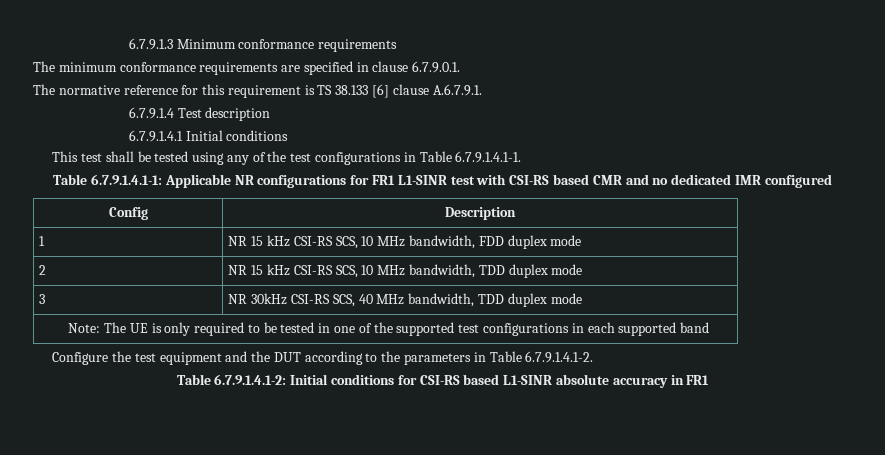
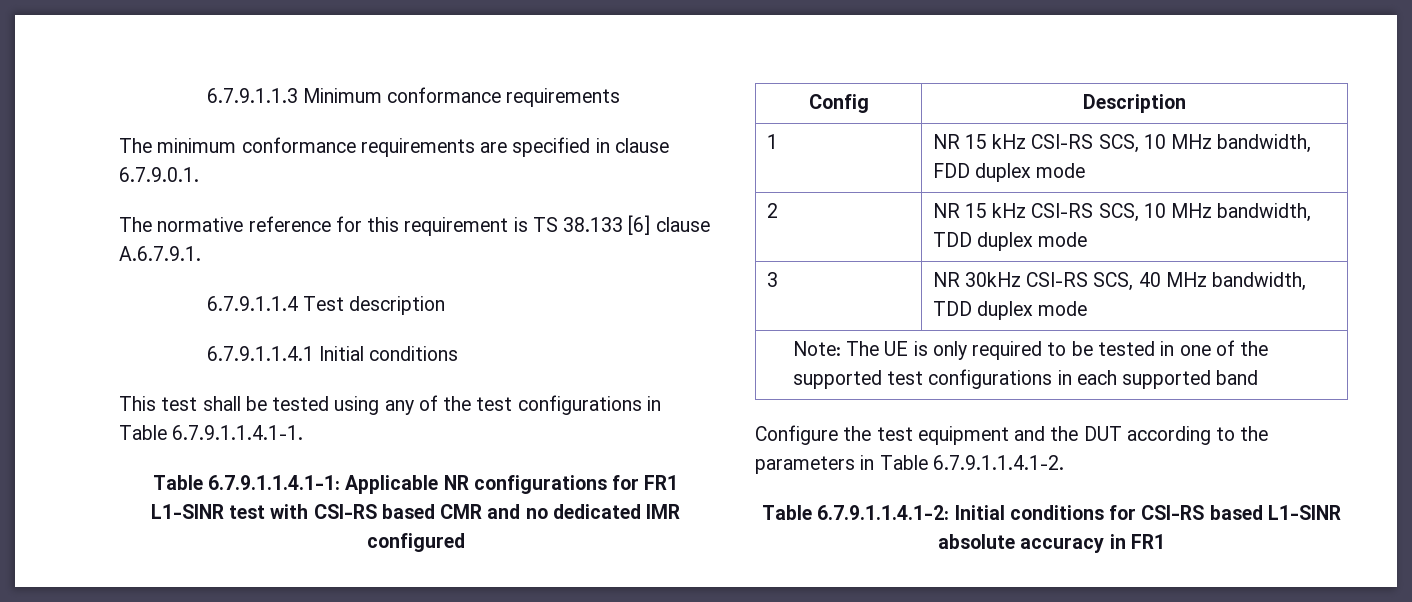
- 6.7.9.1.3 Minimum conformance requirements
+ 6.7.9.1.1.3 Minimum conformance requirements
- 6.7.9.1.4 Test description
+ 6.7.9.1.1.4 Test description
- 6.7.9.1.4.1 Initial conditions
+ 6.7.9.1.1.4.1 Initial conditions
- This test shall be tested using any of the test configurations in Table 6.7.9.1.4.1-1.
- Table 6.7.9.1.4.1-1: Applicable NR configurations for FR1 L1-SINR test with CSI-RS based CMR and no dedicated IMR configured
+ This test shall be tested using any of the test configurations in Table 6.7.9.1.1.4.1-1.
+ Table 6.7.9.1.1.4.1-1: Applicable NR configurations for FR1 L1-SINR test with CSI-RS based CMR and no dedicated IMR configured
- Configure the test equipment and the DUT according to the parameters in Table 6.7.9.1.4.1-2.
- Table 6.7.9.1.4.1-2: Initial conditions for CSI-RS based L1-SINR absolute accuracy in FR1
+ Configure the test equipment and the DUT according to the parameters in Table 6.7.9.1.1.4.1-2.
+ Table 6.7.9.1.1.4.1-2: Initial conditions for CSI-RS based L1-SINR absolute accuracy in FR1

